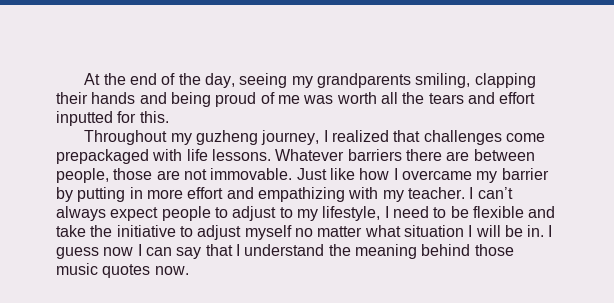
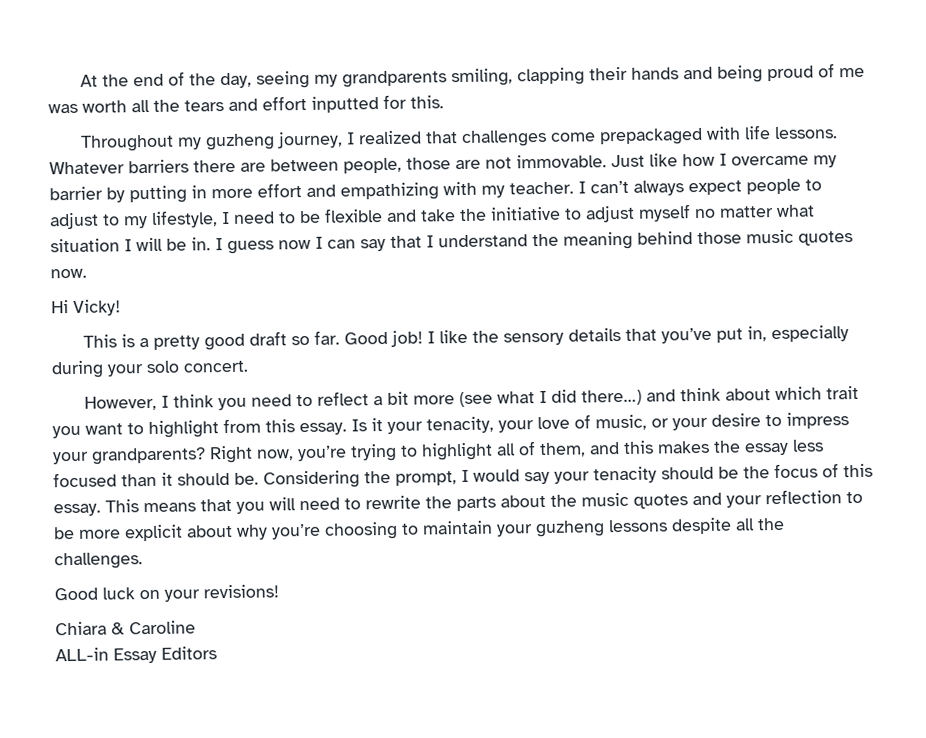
+ Hi Vicky!
+ This is a pretty good draft so far. Good job! I like the sensory details that you’ve put in, especially during your solo concert.
+ However, I think you need to reflect a bit more (see what I did there…) and think about which trait you want to highlight from this essay. Is it your tenacity, your love of music, or your desire to impress your grandparents? Right now, you’re trying to highlight all of them, and this makes the essay less focused than it should be. Considering the prompt, I would say your tenacity should be the focus of this essay. This means that you will need to rewrite the parts about the music quotes and your reflection to be more explicit about why you’re choosing to maintain your guzheng lessons despite all the challenges.
+ Good luck on your revisions!
+ Chiara & Caroline
+ ALL-in Essay Editors

